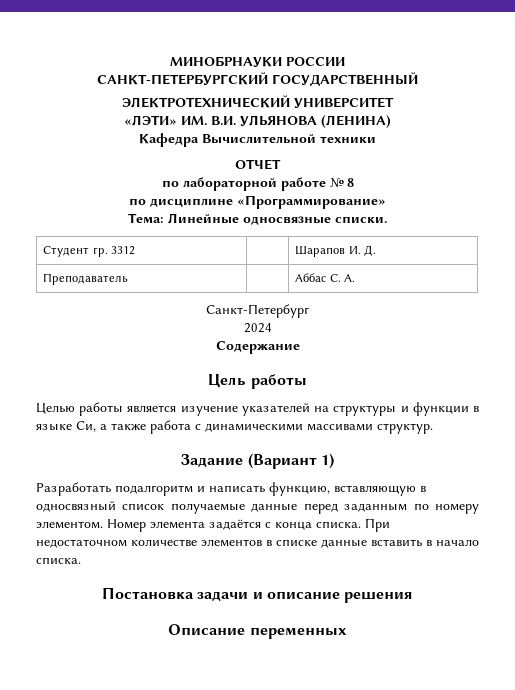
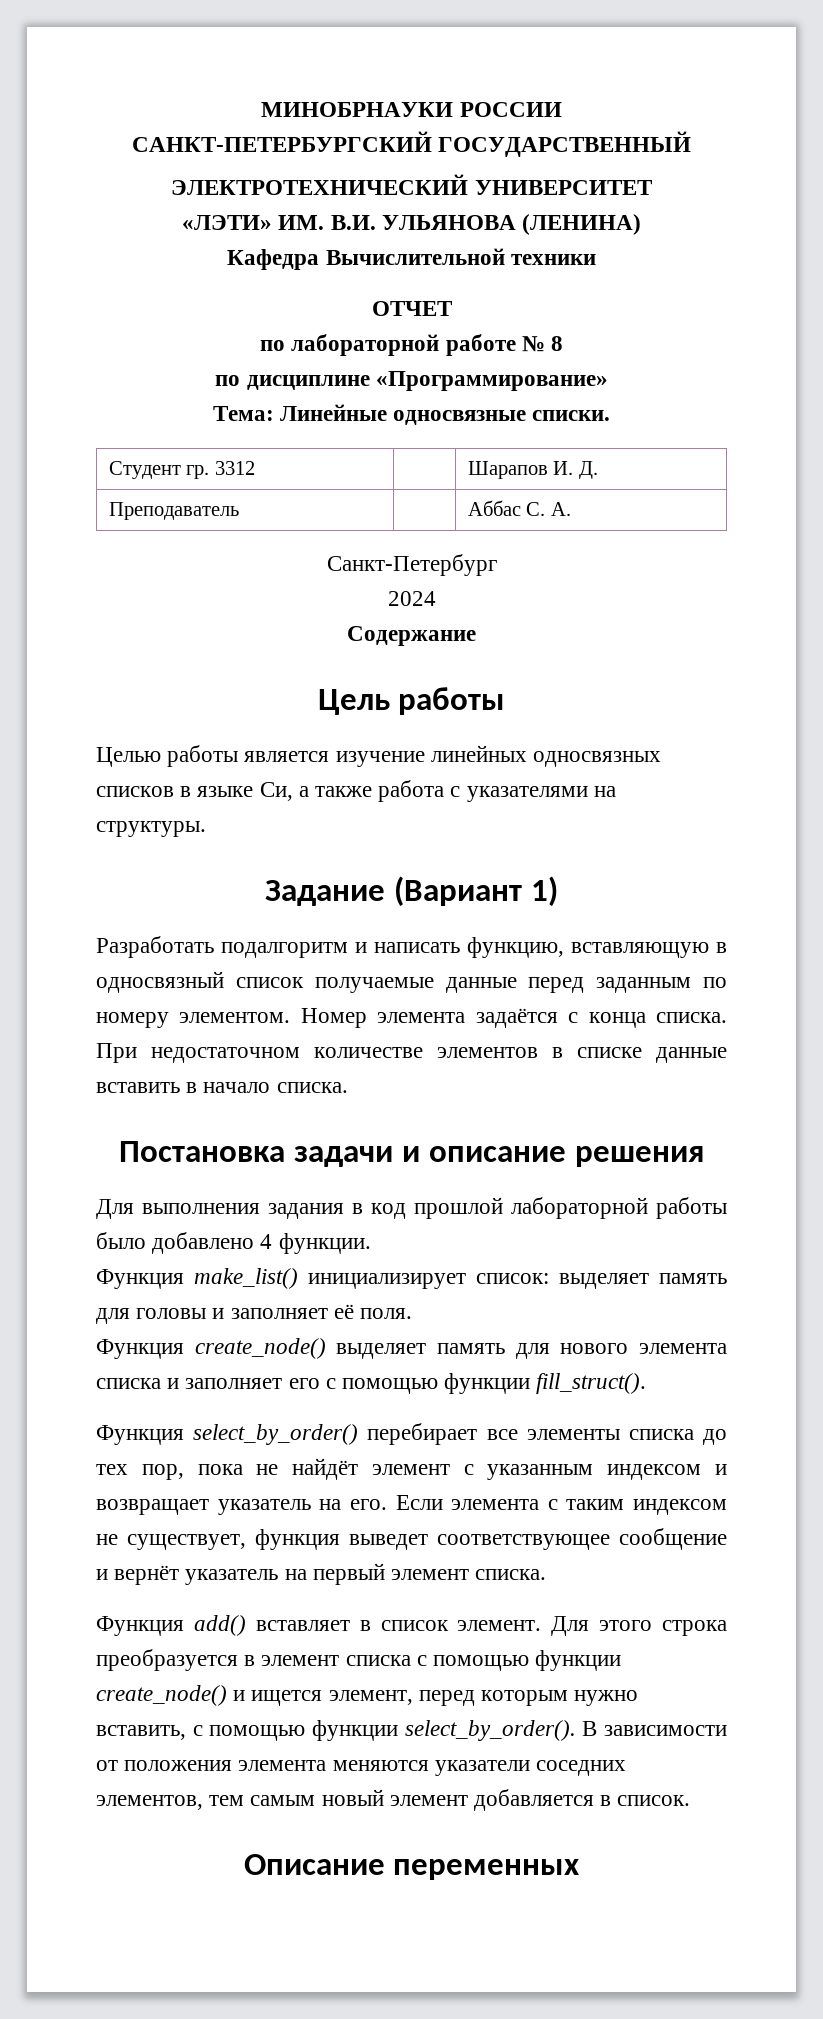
- Целью работы является изучение указателей на структуры и функции в языке Си, а также работа с динамическими массивами структур.
+ Целью работы является изучение линейных односвязных списков в языке Си, а также работа с указателями на структуры.
+ Для выполнения задания в код прошлой лабораторной работы было добавлено 4 функции.
+ Функция make_list() инициализирует список: выделяет память для головы и заполняет её поля.
+ Функция create_node() выделяет память для нового элемента списка и заполняет его с помощью функции fill_struct().
+ Функция select_by_order() перебирает все элементы списка до тех пор, пока не найдёт элемент с указанным индексом и возвращает указатель на его. Если элемента с таким индексом не существует, функция выведет соответствующее сообщение и вернёт указатель на первый элемент списка.
+ Функция add() вставляет в список элемент. Для этого строка преобразуется в элемент списка с помощью функции create_node() и ищется элемент, перед которым нужно вставить, с помощью функции select_by_order(). В зависимости от положения элемента меняются указатели соседних элементов, тем самым новый элемент добавляется в список.

